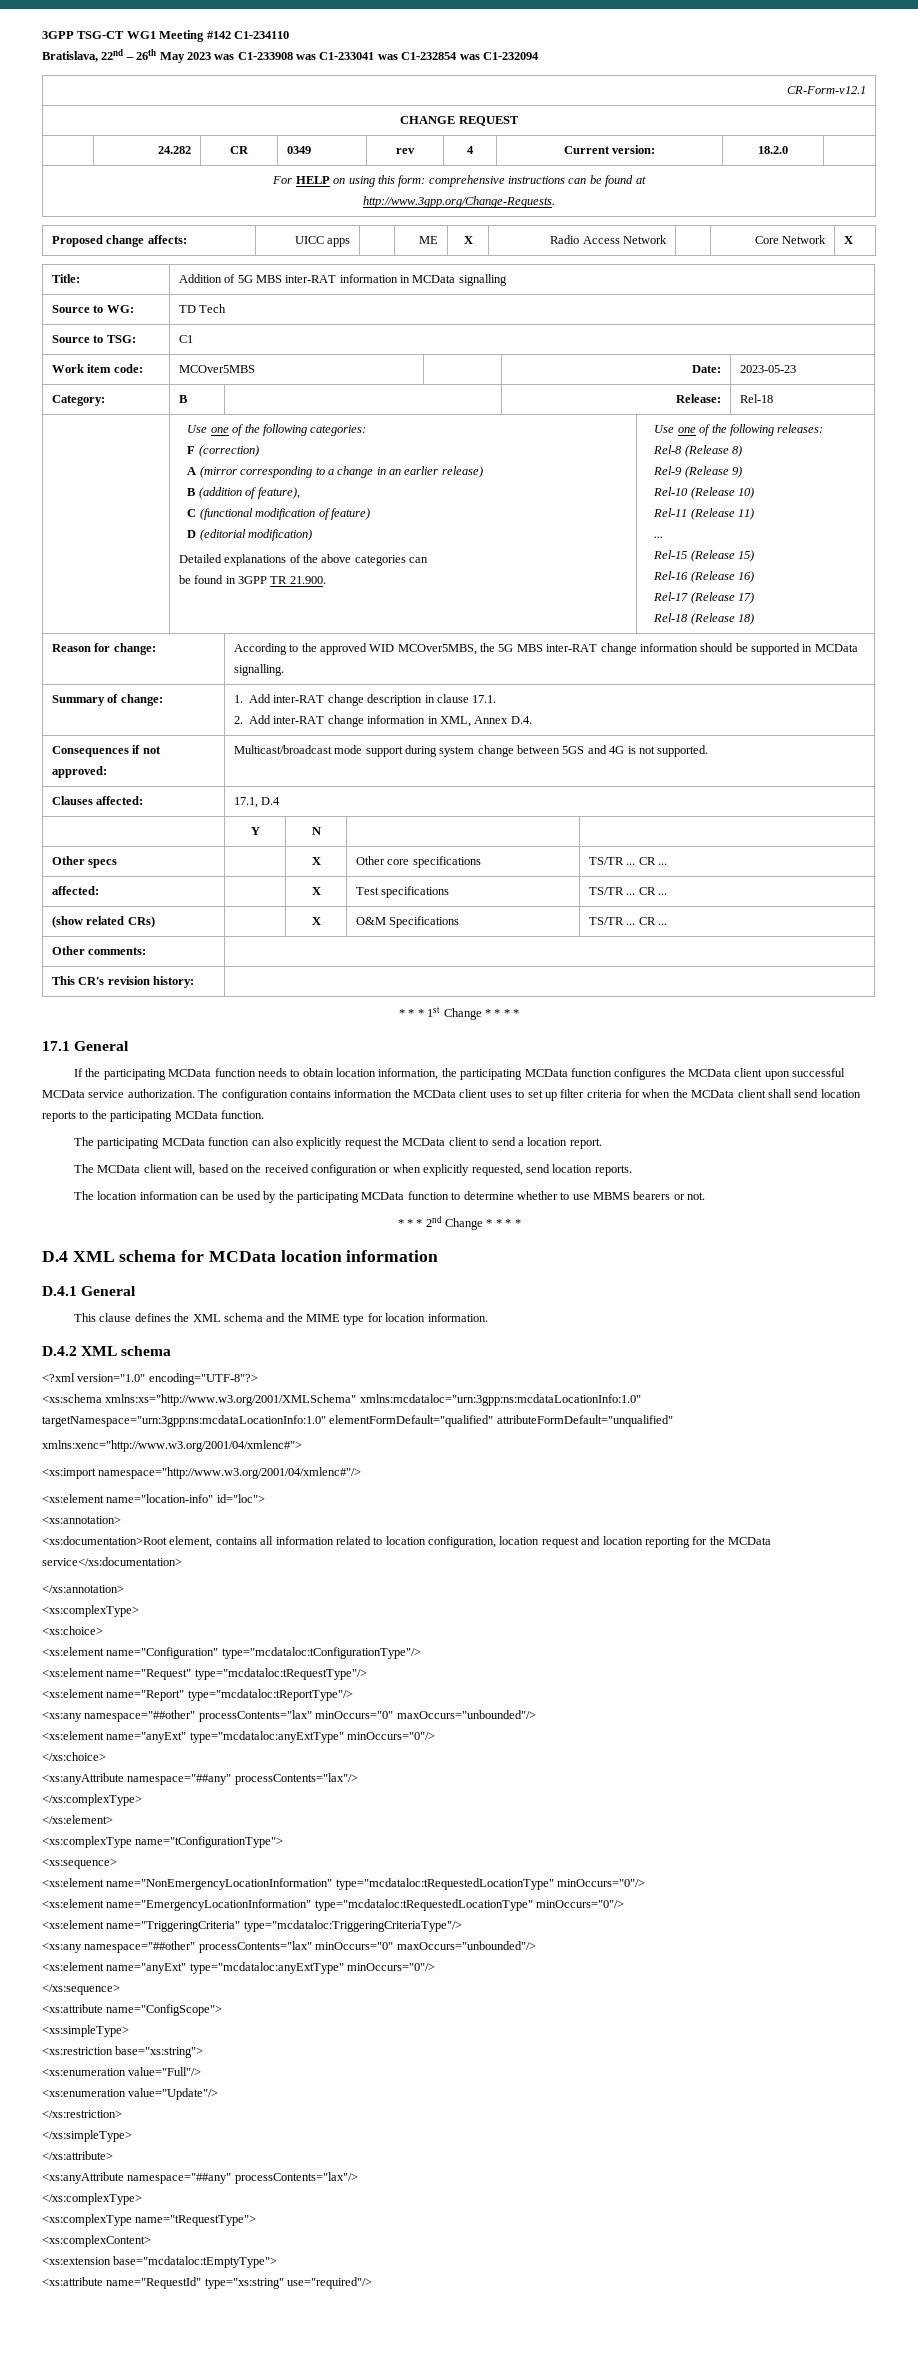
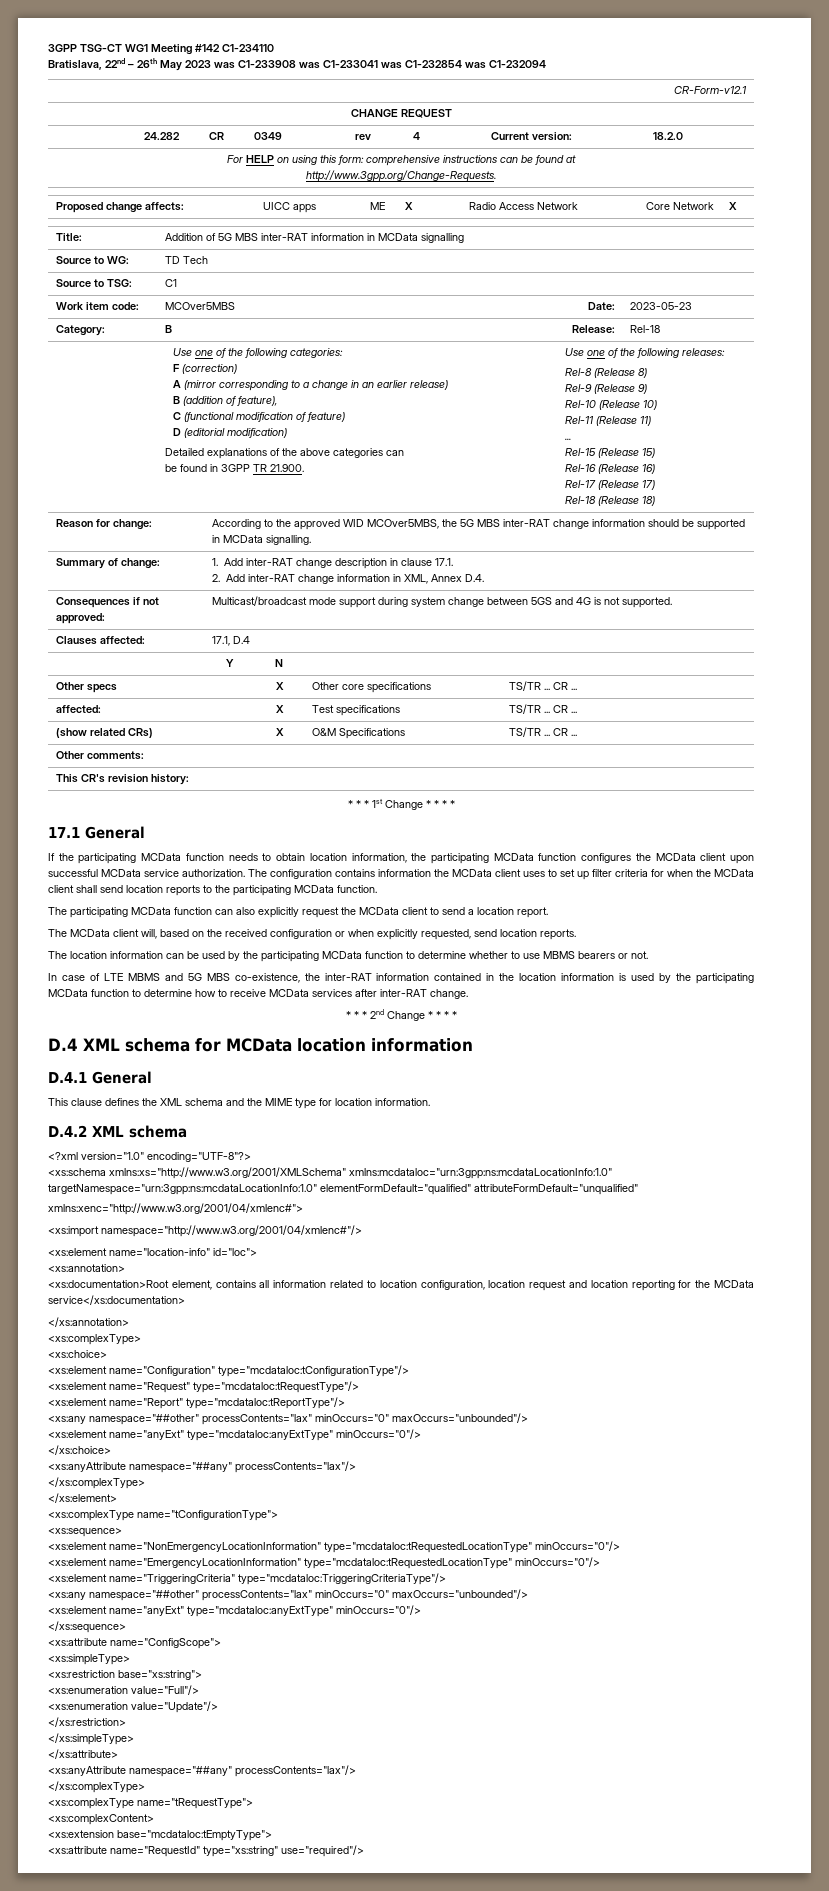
+ In case of LTE MBMS and 5G MBS co-existence, the inter-RAT information contained in the location information is used by the participating MCData function to determine how to receive MCData services after inter-RAT change.

